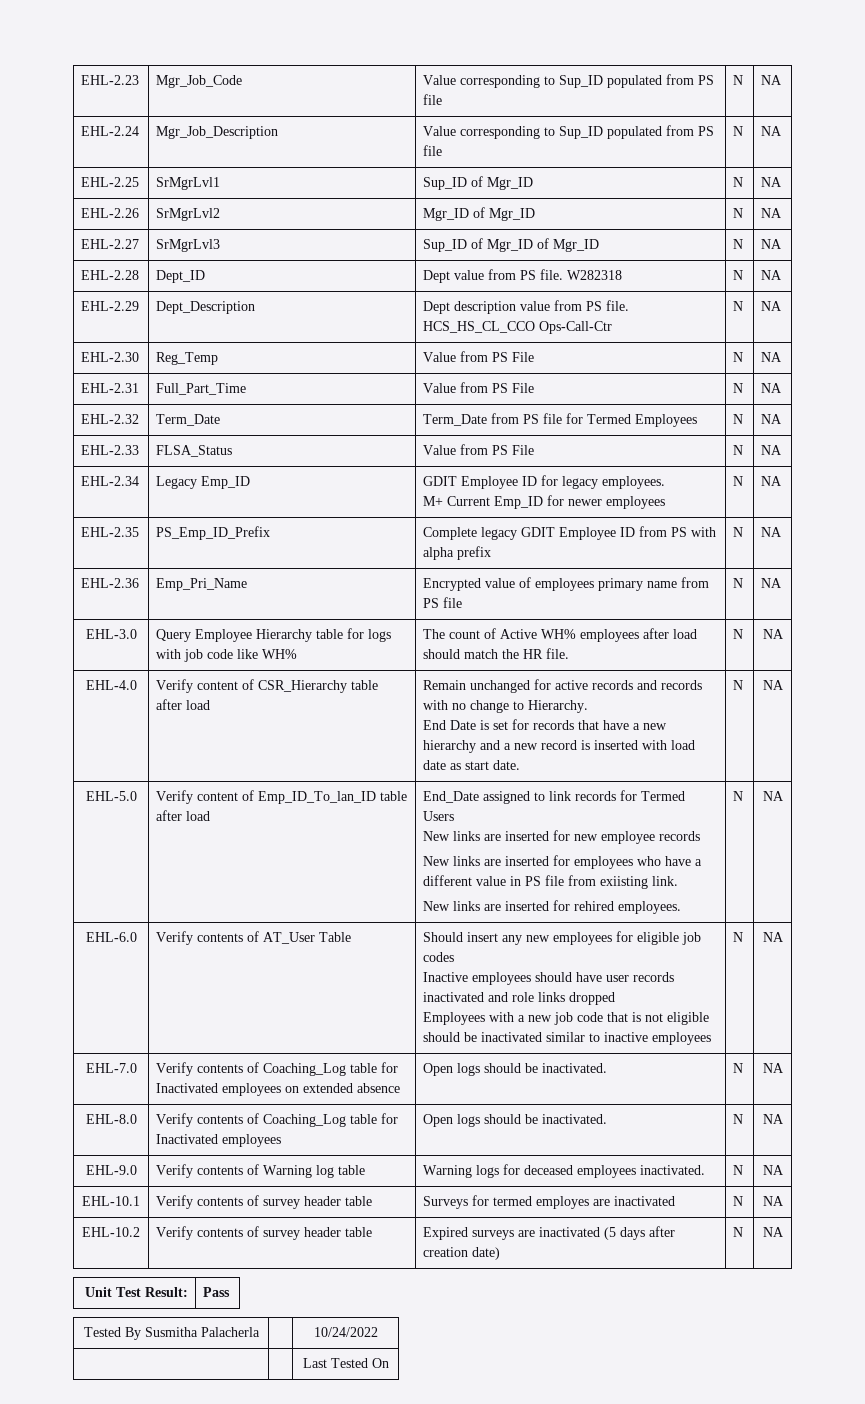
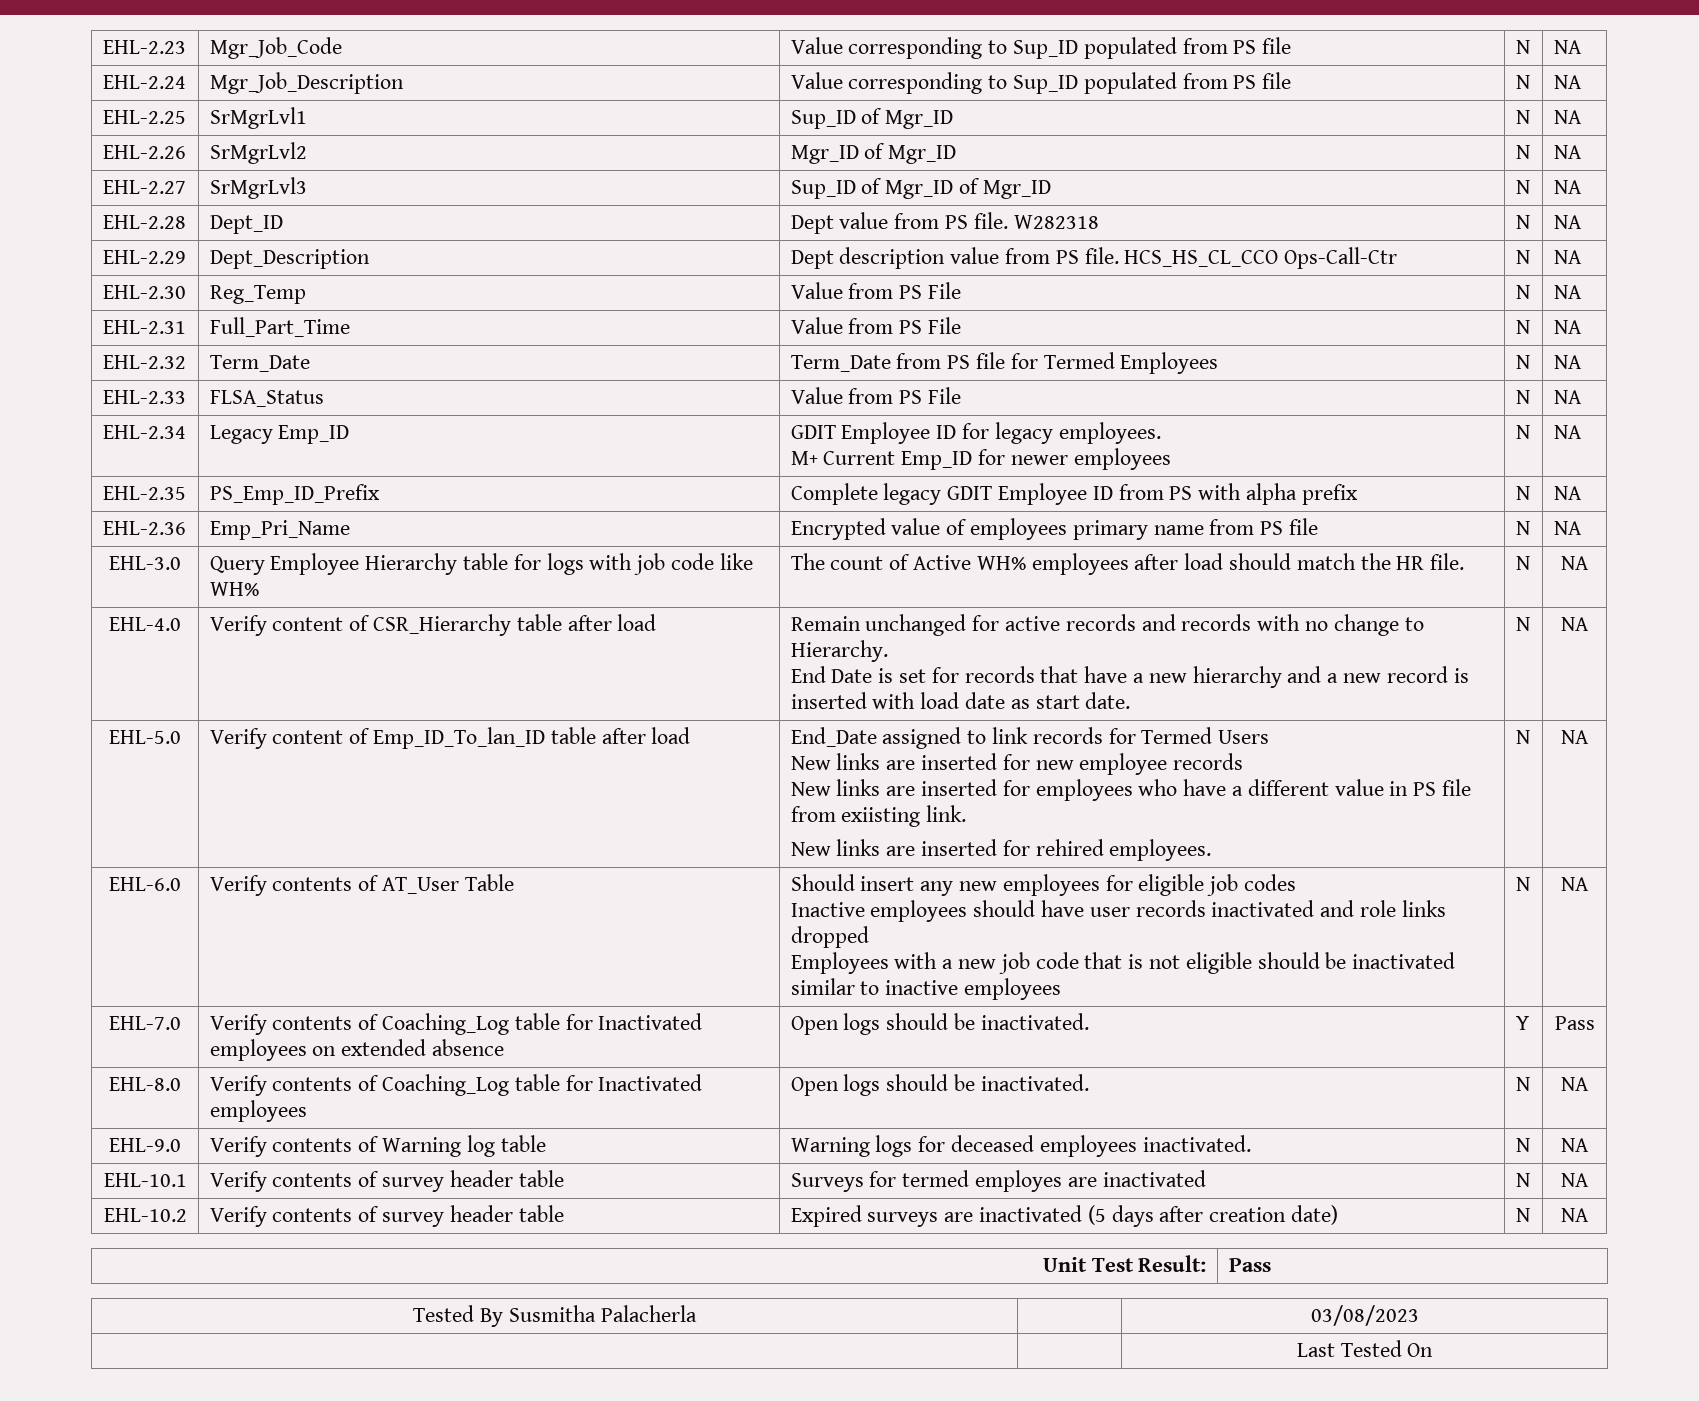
- EHL-7.0 | Verify contents of Coaching_Log table for Inactivated employees on extended absence | Open logs should be inactivated. | N | NA
+ EHL-7.0 | Verify contents of Coaching_Log table for Inactivated employees on extended absence | Open logs should be inactivated. | Y | Pass
- Tested By Susmitha Palacherla | | 10/24/2022
+ Tested By Susmitha Palacherla | | 03/08/2023

